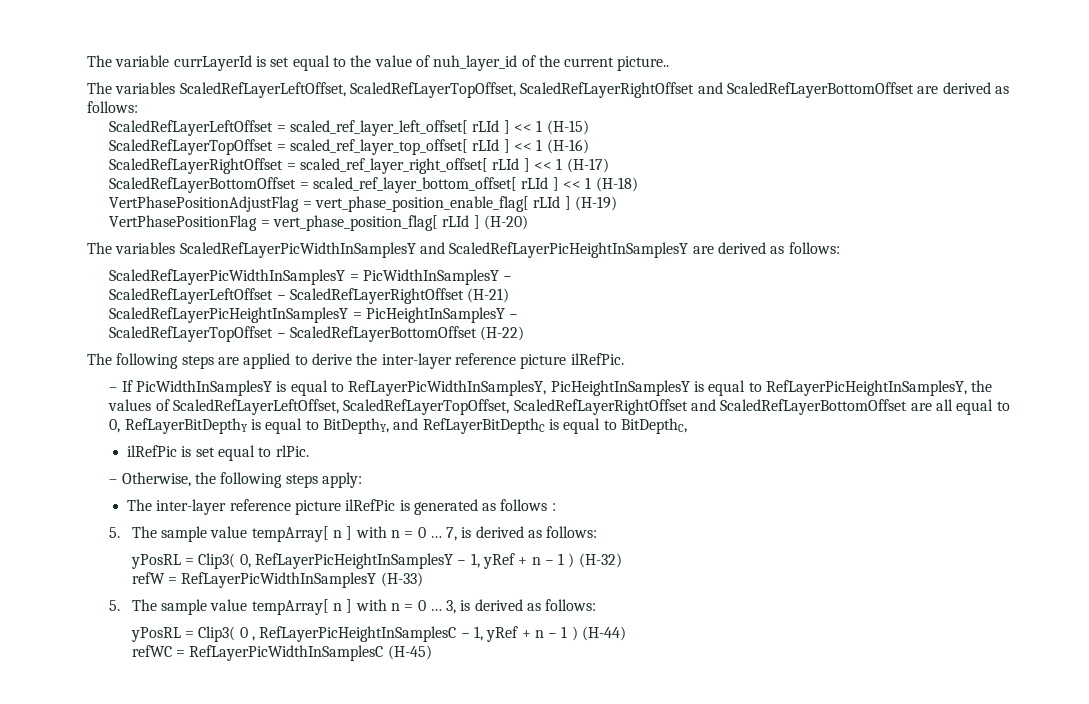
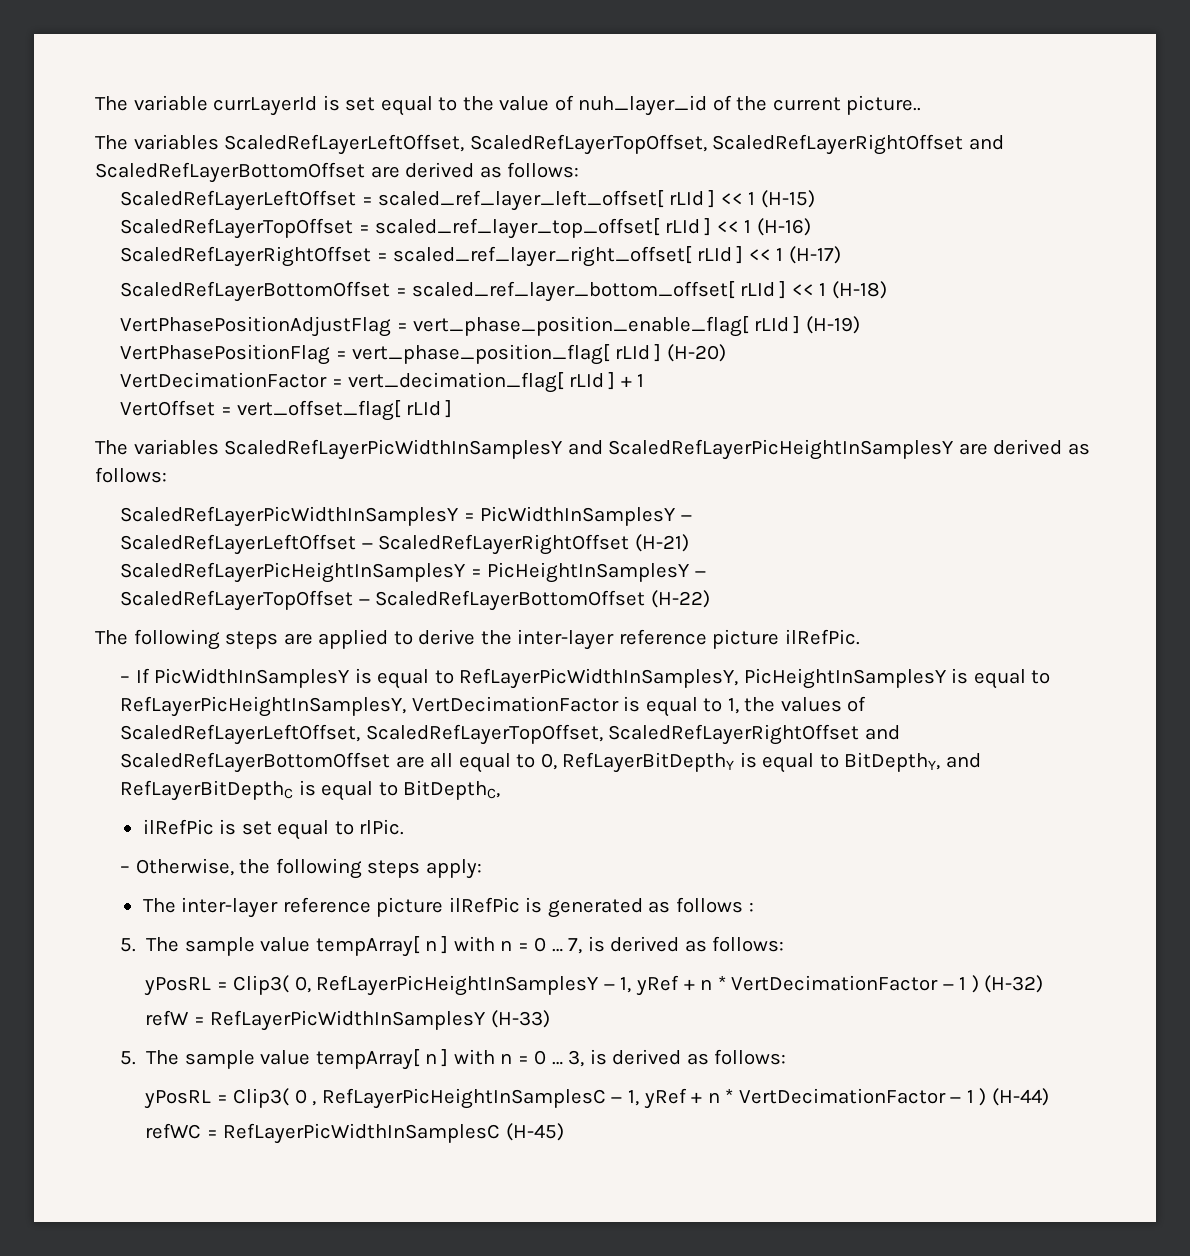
+ VertDecimationFactor = vert_decimation_flag[ rLId ] + 1
+ VertOffset = vert_offset_flag[ rLId ]
- – If PicWidthInSamplesY is equal to RefLayerPicWidthInSamplesY, PicHeightInSamplesY is equal to RefLayerPicHeightInSamplesY, the values of ScaledRefLayerLeftOffset, ScaledRefLayerTopOffset, ScaledRefLayerRightOffset and ScaledRefLayerBottomOffset are all equal to 0, RefLayerBitDepthY is equal to BitDepthY, and RefLayerBitDepthC is equal to BitDepthC,
+ – If PicWidthInSamplesY is equal to RefLayerPicWidthInSamplesY, PicHeightInSamplesY is equal to RefLayerPicHeightInSamplesY, VertDecimationFactor is equal to 1, the values of ScaledRefLayerLeftOffset, ScaledRefLayerTopOffset, ScaledRefLayerRightOffset and ScaledRefLayerBottomOffset are all equal to 0, RefLayerBitDepthY is equal to BitDepthY, and RefLayerBitDepthC is equal to BitDepthC,
- yPosRL = Clip3( 0, RefLayerPicHeightInSamplesY − 1, yRef + n − 1 ) (H-32)
+ yPosRL = Clip3( 0, RefLayerPicHeightInSamplesY − 1, yRef + n * VertDecimationFactor − 1 ) (H-32)
- yPosRL = Clip3( 0 , RefLayerPicHeightInSamplesC − 1, yRef + n − 1 ) (H-44)
+ yPosRL = Clip3( 0 , RefLayerPicHeightInSamplesC − 1, yRef + n * VertDecimationFactor − 1 ) (H-44)

